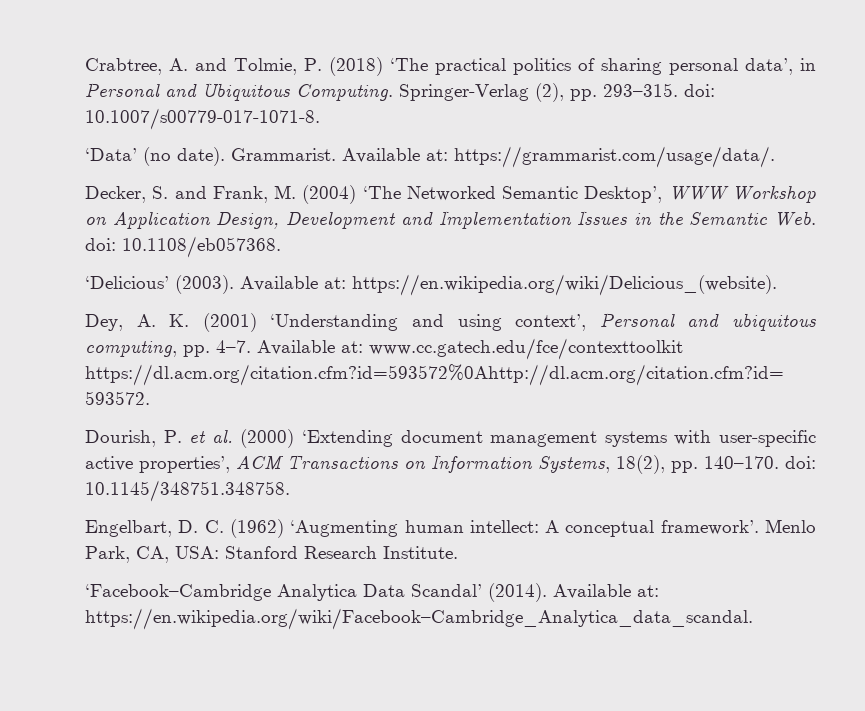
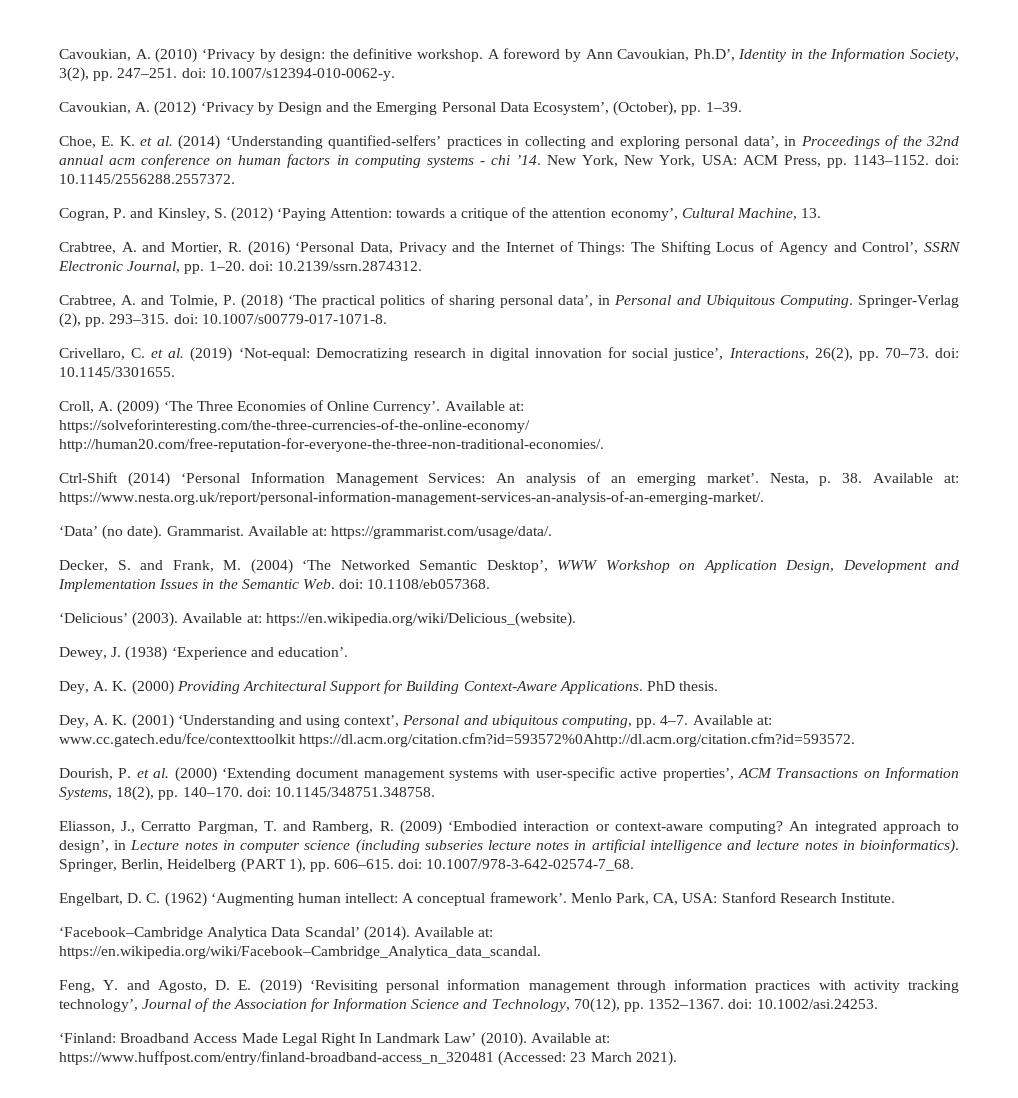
+ Cavoukian, A. (2010) ‘Privacy by design: the definitive workshop. A foreword by Ann Cavoukian, Ph.D’, Identity in the Information Society, 3(2), pp. 247–251. doi: 10.1007/s12394-010-0062-y.
+ Cavoukian, A. (2012) ‘Privacy by Design and the Emerging Personal Data Ecosystem’, (October), pp. 1–39.
+ Choe, E. K. et al. (2014) ‘Understanding quantified-selfers’ practices in collecting and exploring personal data’, in Proceedings of the 32nd annual acm conference on human factors in computing systems - chi ’14. New York, New York, USA: ACM Press, pp. 1143–1152. doi: 10.1145/2556288.2557372.
+ Cogran, P. and Kinsley, S. (2012) ‘Paying Attention: towards a critique of the attention economy’, Cultural Machine, 13.
+ Crabtree, A. and Mortier, R. (2016) ‘Personal Data, Privacy and the Internet of Things: The Shifting Locus of Agency and Control’, SSRN Electronic Journal, pp. 1–20. doi: 10.2139/ssrn.2874312.
+ Crivellaro, C. et al. (2019) ‘Not-equal: Democratizing research in digital innovation for social justice’, Interactions, 26(2), pp. 70–73. doi: 10.1145/3301655.
+ Croll, A. (2009) ‘The Three Economies of Online Currency’. Available at: https://solveforinteresting.com/the-three-currencies-of-the-online-economy/ http://human20.com/free-reputation-for-everyone-the-three-non-traditional-economies/.
+ Ctrl-Shift (2014) ‘Personal Information Management Services: An analysis of an emerging market’. Nesta, p. 38. Available at: https://www.nesta.org.uk/report/personal-information-management-services-an-analysis-of-an-emerging-market/.
+ Dewey, J. (1938) ‘Experience and education’.
+ Dey, A. K. (2000) Providing Architectural Support for Building Context-Aware Applications. PhD thesis.
+ Eliasson, J., Cerratto Pargman, T. and Ramberg, R. (2009) ‘Embodied interaction or context-aware computing? An integrated approach to design’, in Lecture notes in computer science (including subseries lecture notes in artificial intelligence and lecture notes in bioinformatics). Springer, Berlin, Heidelberg (PART 1), pp. 606–615. doi: 10.1007/978-3-642-02574-7_68.
+ Feng, Y. and Agosto, D. E. (2019) ‘Revisiting personal information management through information practices with activity tracking technology’, Journal of the Association for Information Science and Technology, 70(12), pp. 1352–1367. doi: 10.1002/asi.24253.
+ ‘Finland: Broadband Access Made Legal Right In Landmark Law’ (2010). Available at: https://www.huffpost.com/entry/finland-broadband-access_n_320481 (Accessed: 23 March 2021).

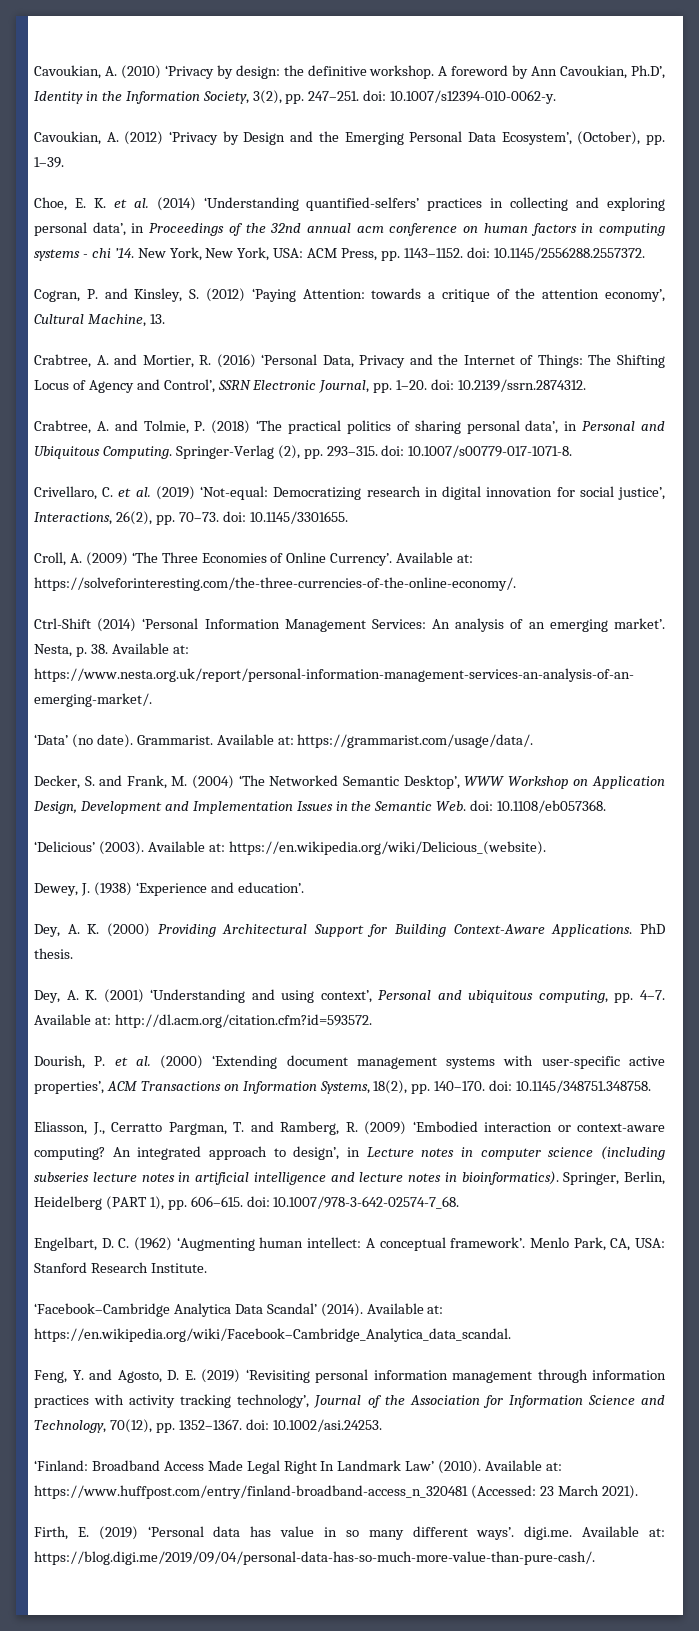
- Available at: https://solveforinteresting.com/the-three-currencies-of-the-online-economy/ http://human20.com/free-reputation-for-everyone-the-three-non-traditional-economies/.
+ Available at: https://solveforinteresting.com/the-three-currencies-of-the-online-economy/.
- Available at: www.cc.gatech.edu/fce/contexttoolkit https://dl.acm.org/citation.cfm?id=593572%0Ahttp://dl.acm.org/citation.cfm?id=593572.
+ Available at: http://dl.acm.org/citation.cfm?id=593572.
+ Firth, E. (2019) ‘Personal data has value in so many different ways’. digi.me. Available at: https://blog.digi.me/2019/09/04/personal-data-has-so-much-more-value-than-pure-cash/.

